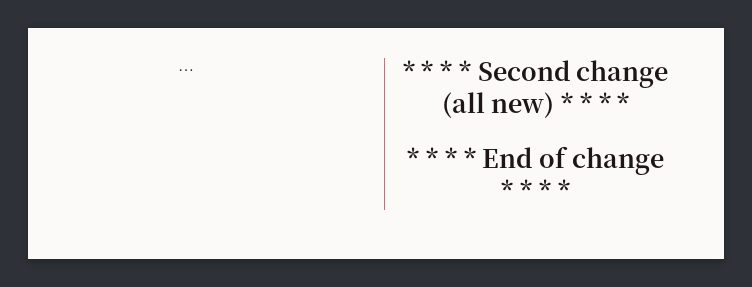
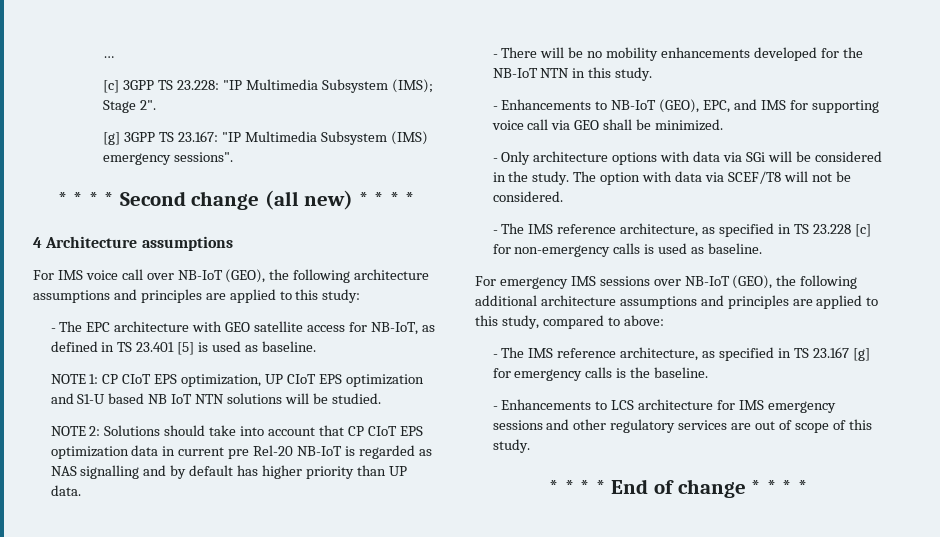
+ [c] 3GPP TS 23.228: "IP Multimedia Subsystem (IMS); Stage 2".
+ [g] 3GPP TS 23.167: "IP Multimedia Subsystem (IMS) emergency sessions".
+ 4 Architecture assumptions
+ For IMS voice call over NB-IoT (GEO), the following architecture assumptions and principles are applied to this study:
+ - The EPC architecture with GEO satellite access for NB-IoT, as defined in TS 23.401 [5] is used as baseline.
+ NOTE 1: CP CIoT EPS optimization, UP CIoT EPS optimization and S1-U based NB IoT NTN solutions will be studied.
+ NOTE 2: Solutions should take into account that CP CIoT EPS optimization data in current pre Rel-20 NB-IoT is regarded as NAS signalling and by default has higher priority than UP data.
+ - There will be no mobility enhancements developed for the NB-IoT NTN in this study.
+ - Enhancements to NB-IoT (GEO), EPC, and IMS for supporting voice call via GEO shall be minimized.
+ - Only architecture options with data via SGi will be considered in the study. The option with data via SCEF/T8 will not be considered.
+ - The IMS reference architecture, as specified in TS 23.228 [c] for non-emergency calls is used as baseline.
+ For emergency IMS sessions over NB-IoT (GEO), the following additional architecture assumptions and principles are applied to this study, compared to above:
+ - The IMS reference architecture, as specified in TS 23.167 [g] for emergency calls is the baseline.
+ - Enhancements to LCS architecture for IMS emergency sessions and other regulatory services are out of scope of this study.

